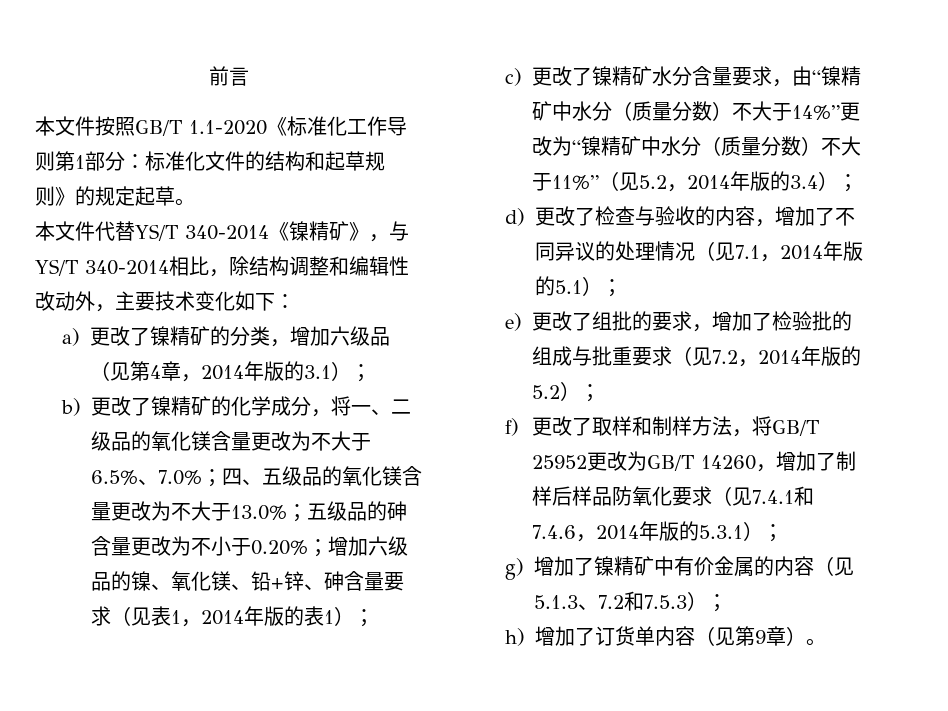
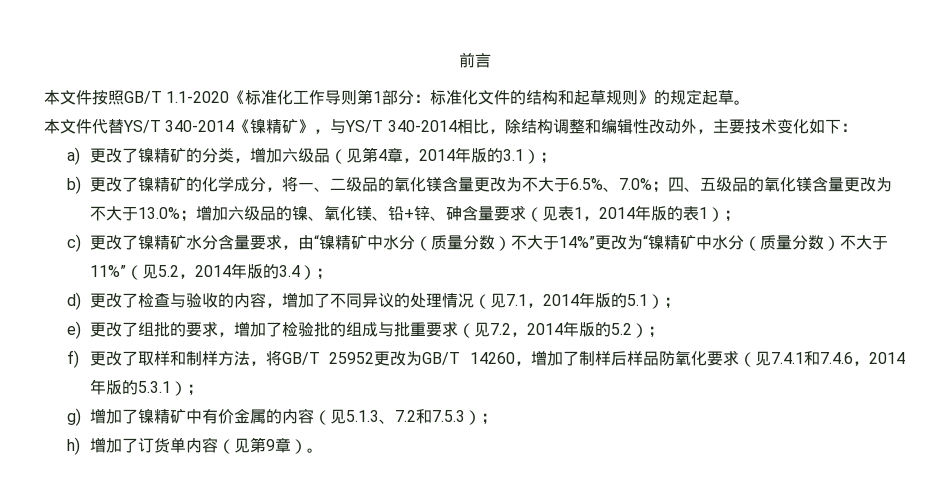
- b)更改了镍精矿的化学成分，将一、二级品的氧化镁含量更改为不大于6.5%、7.0%；四、五级品的氧化镁含量更改为不大于13.0%；五级品的砷含量更改为不小于0.20%；增加六级品的镍、氧化镁、铅+锌、砷含量要求（见表1，2014年版的表1）；
+ b)更改了镍精矿的化学成分，将一、二级品的氧化镁含量更改为不大于6.5%、7.0%；四、五级品的氧化镁含量更改为不大于13.0%；增加六级品的镍、氧化镁、铅+锌、砷含量要求（见表1，2014年版的表1）；

